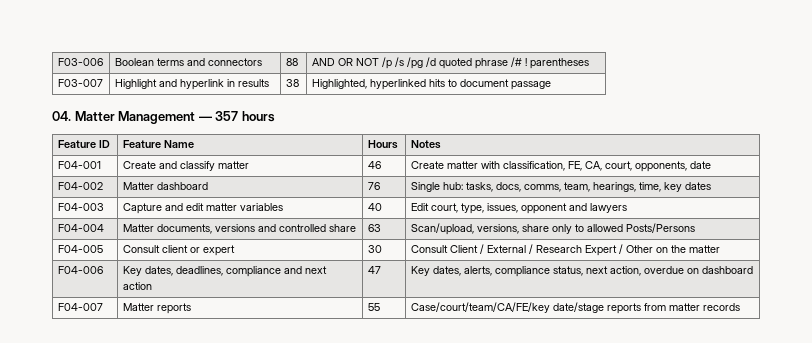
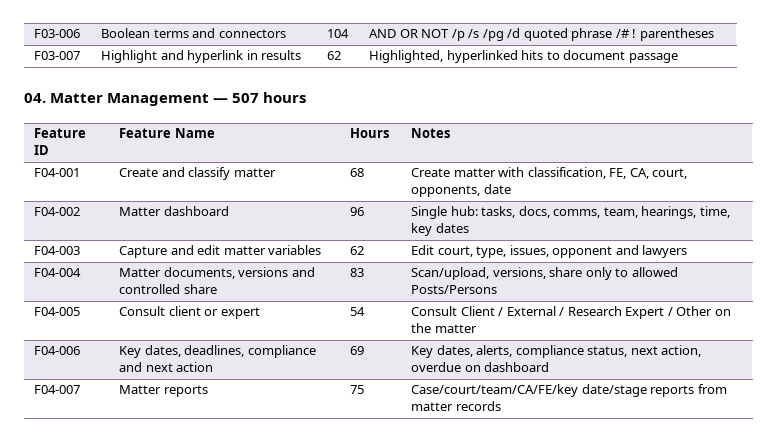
- F03-006 | Boolean terms and connectors | 88 | AND OR NOT /p /s /pg /d quoted phrase /# ! parentheses
+ F03-006 | Boolean terms and connectors | 104 | AND OR NOT /p /s /pg /d quoted phrase /# ! parentheses
- F03-007 | Highlight and hyperlink in results | 38 | Highlighted, hyperlinked hits to document passage
+ F03-007 | Highlight and hyperlink in results | 62 | Highlighted, hyperlinked hits to document passage
- 04. Matter Management — 357 hours
+ 04. Matter Management — 507 hours
- F04-001 | Create and classify matter | 46 | Create matter with classification, FE, CA, court, opponents, date
+ F04-001 | Create and classify matter | 68 | Create matter with classification, FE, CA, court, opponents, date
- F04-002 | Matter dashboard | 76 | Single hub: tasks, docs, comms, team, hearings, time, key dates
+ F04-002 | Matter dashboard | 96 | Single hub: tasks, docs, comms, team, hearings, time, key dates
- F04-003 | Capture and edit matter variables | 40 | Edit court, type, issues, opponent and lawyers
+ F04-003 | Capture and edit matter variables | 62 | Edit court, type, issues, opponent and lawyers
- F04-004 | Matter documents, versions and controlled share | 63 | Scan/upload, versions, share only to allowed Posts/Persons
+ F04-004 | Matter documents, versions and controlled share | 83 | Scan/upload, versions, share only to allowed Posts/Persons
- F04-005 | Consult client or expert | 30 | Consult Client / External / Research Expert / Other on the matter
+ F04-005 | Consult client or expert | 54 | Consult Client / External / Research Expert / Other on the matter
- F04-006 | Key dates, deadlines, compliance and next action | 47 | Key dates, alerts, compliance status, next action, overdue on dashboard
+ F04-006 | Key dates, deadlines, compliance and next action | 69 | Key dates, alerts, compliance status, next action, overdue on dashboard
- F04-007 | Matter reports | 55 | Case/court/team/CA/FE/key date/stage reports from matter records
+ F04-007 | Matter reports | 75 | Case/court/team/CA/FE/key date/stage reports from matter records

